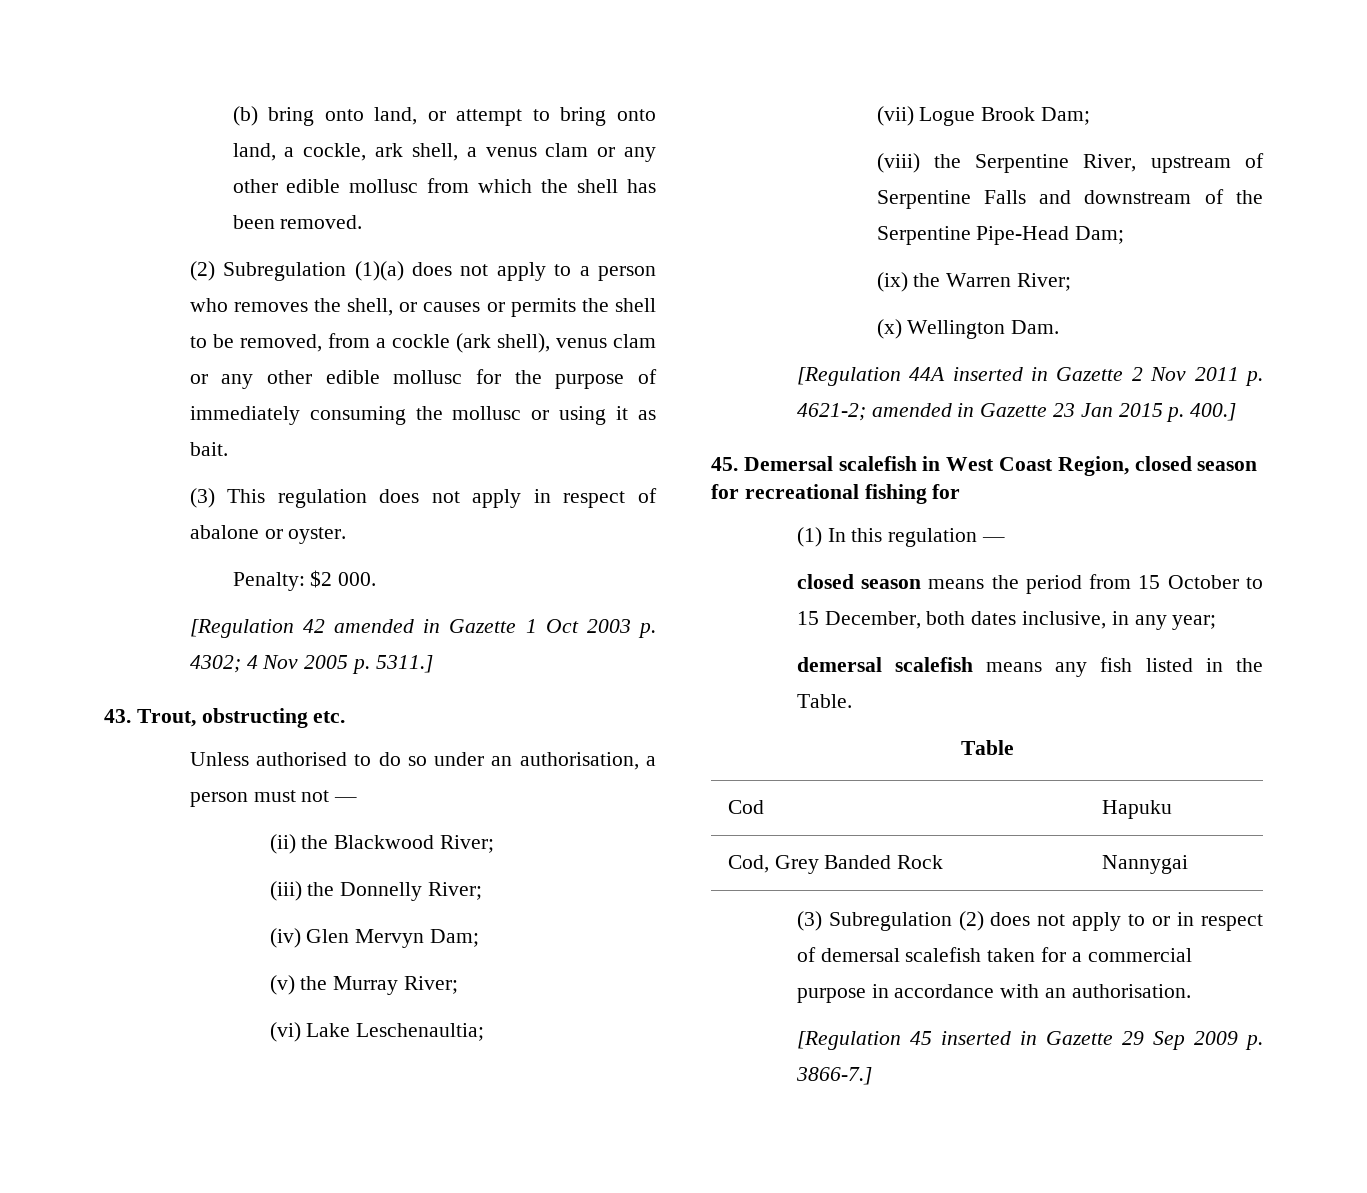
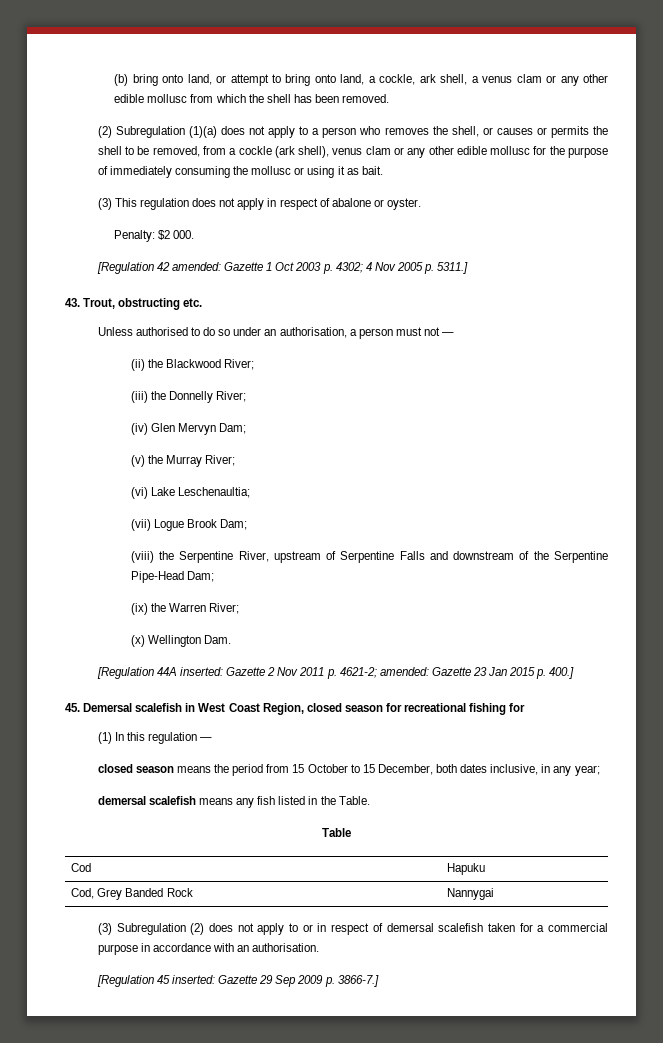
- [Regulation 42 amended in Gazette 1 Oct 2003 p. 4302; 4 Nov 2005 p. 5311.]
+ [Regulation 42 amended: Gazette 1 Oct 2003 p. 4302; 4 Nov 2005 p. 5311.]
- [Regulation 44A inserted in Gazette 2 Nov 2011 p. 4621-2; amended in Gazette 23 Jan 2015 p. 400.]
+ [Regulation 44A inserted: Gazette 2 Nov 2011 p. 4621-2; amended: Gazette 23 Jan 2015 p. 400.]
- [Regulation 45 inserted in Gazette 29 Sep 2009 p. 3866-7.]
+ [Regulation 45 inserted: Gazette 29 Sep 2009 p. 3866-7.]

